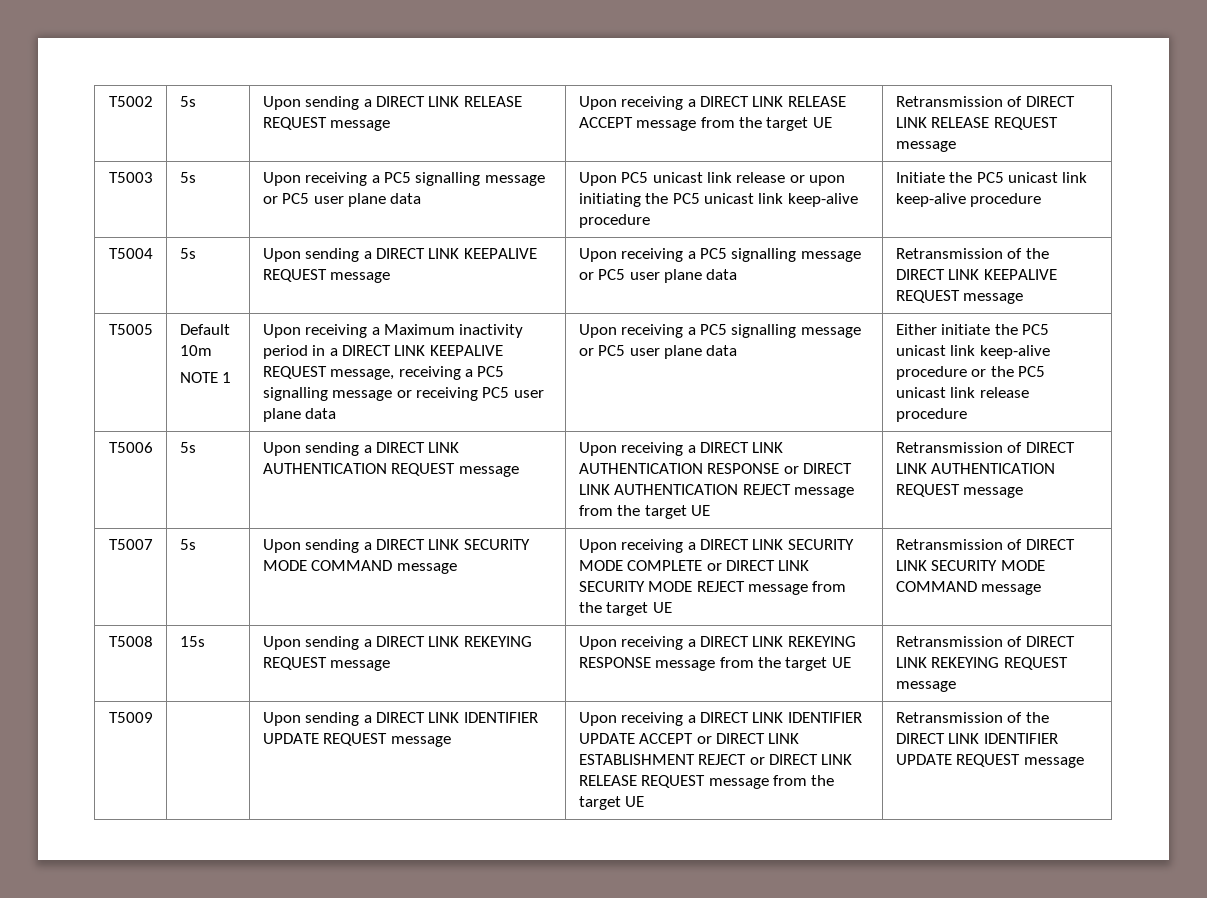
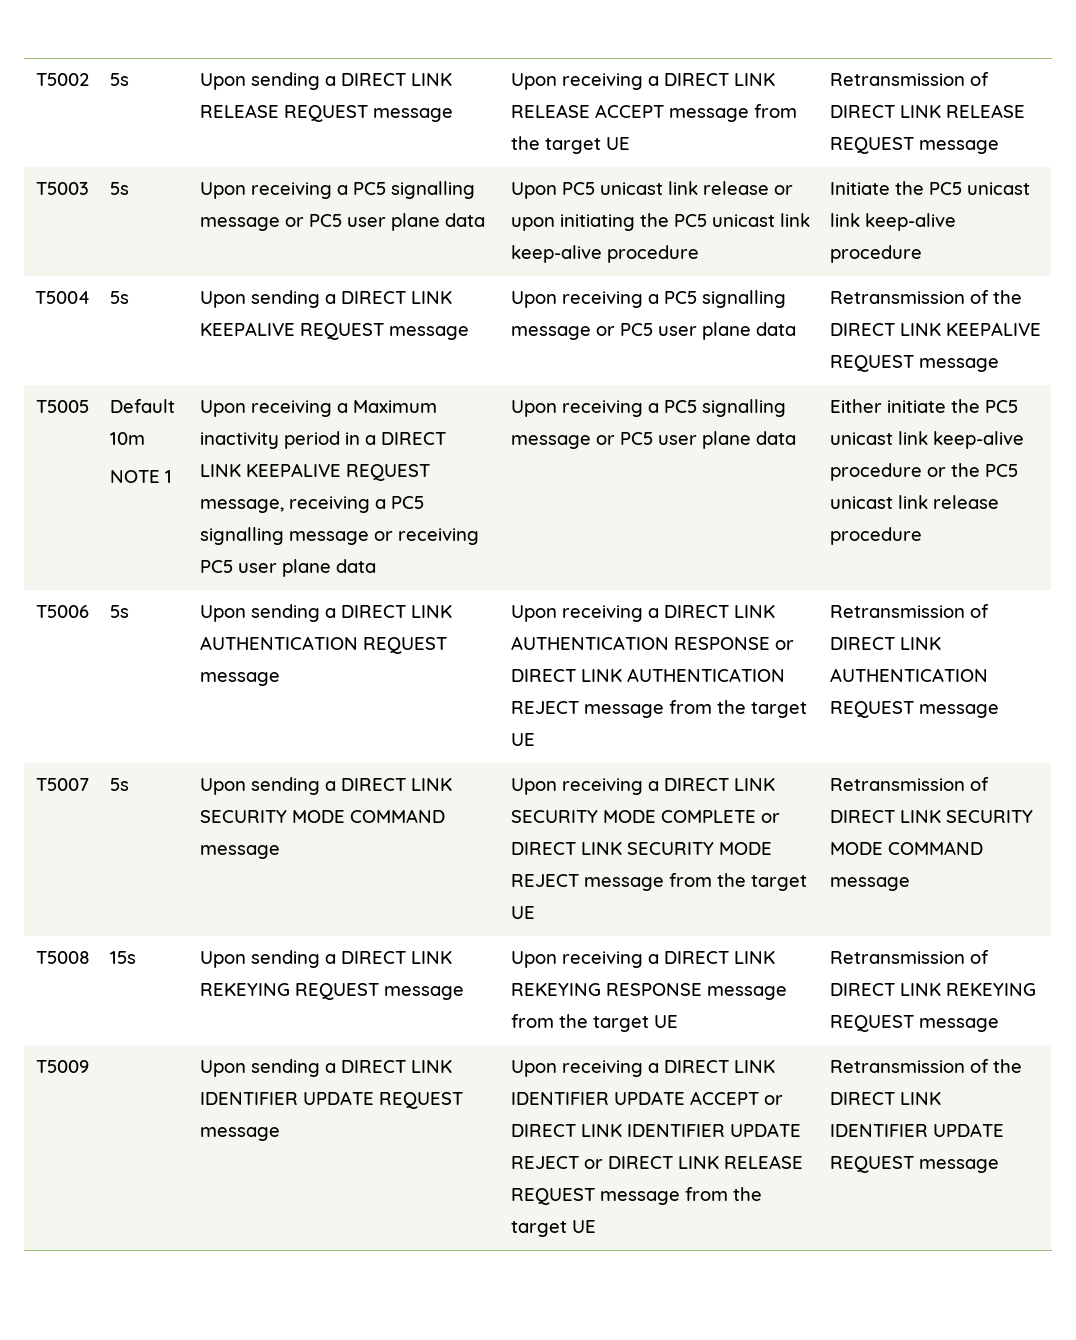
- Upon receiving a DIRECT LINK IDENTIFIER UPDATE ACCEPT or DIRECT LINK ESTABLISHMENT REJECT or DIRECT LINK RELEASE REQUEST message from the target UE
+ Upon receiving a DIRECT LINK IDENTIFIER UPDATE ACCEPT or DIRECT LINK IDENTIFIER UPDATE REJECT or DIRECT LINK RELEASE REQUEST message from the target UE

